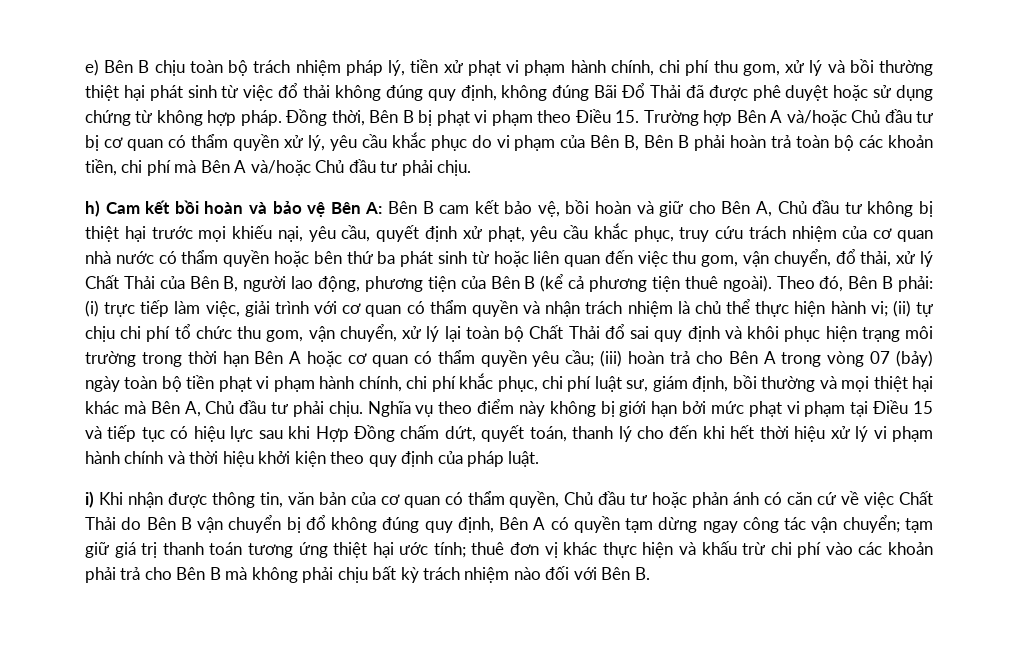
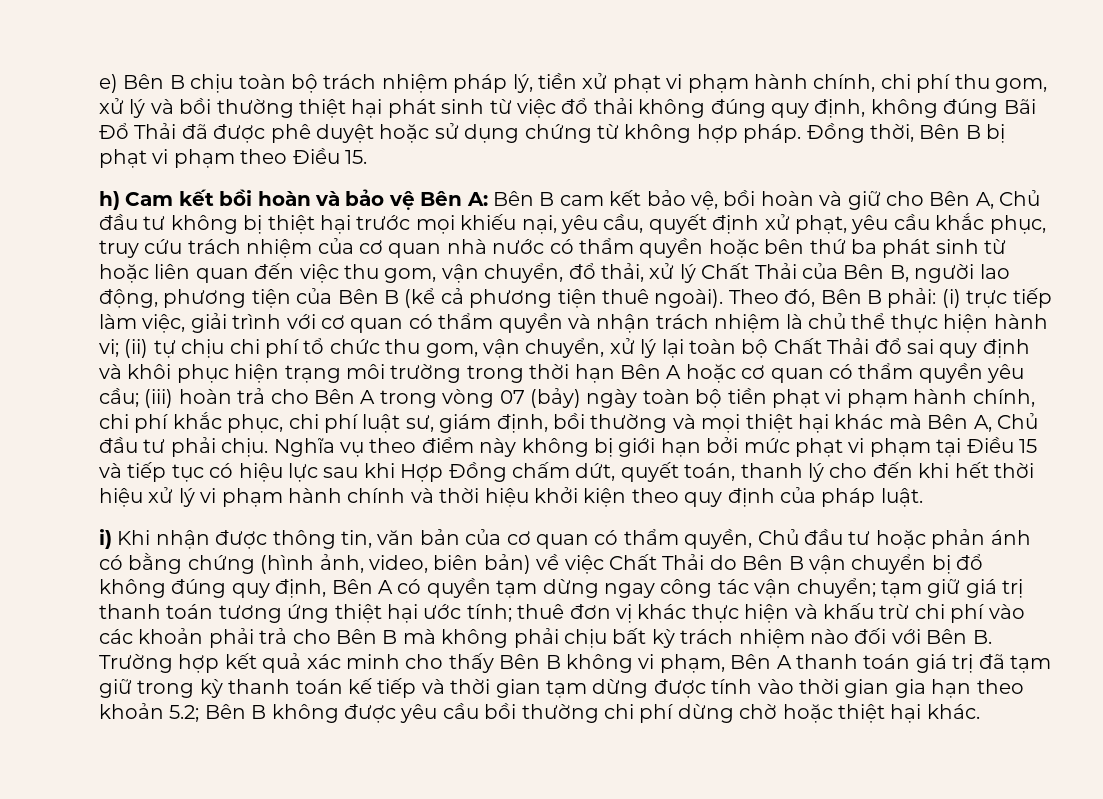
- Đồng thời, Bên B bị phạt vi phạm theo Điều 15. Trường hợp Bên A và/hoặc Chủ đầu tư bị cơ quan có thẩm quyền xử lý, yêu cầu khắc phục do vi phạm của Bên B, Bên B phải hoàn trả toàn bộ các khoản tiền, chi phí mà Bên A và/hoặc Chủ đầu tư phải chịu.
+ Đồng thời, Bên B bị phạt vi phạm theo Điều 15.
- i) Khi nhận được thông tin, văn bản của cơ quan có thẩm quyền, Chủ đầu tư hoặc phản ánh có căn cứ về việc Chất Thải do Bên B vận chuyển bị đổ không đúng quy định, Bên A có quyền tạm dừng ngay công tác vận chuyển;
+ i) Khi nhận được thông tin, văn bản của cơ quan có thẩm quyền, Chủ đầu tư hoặc phản ánh có bằng chứng (hình ảnh, video, biên bản) về việc Chất Thải do Bên B vận chuyển bị đổ không đúng quy định, Bên A có quyền tạm dừng ngay công tác vận chuyển;
- thuê đơn vị khác thực hiện và khấu trừ chi phí vào các khoản phải trả cho Bên B mà không phải chịu bất kỳ trách nhiệm nào đối với Bên B.
+ thuê đơn vị khác thực hiện và khấu trừ chi phí vào các khoản phải trả cho Bên B mà không phải chịu bất kỳ trách nhiệm nào đối với Bên B. Trường hợp kết quả xác minh cho thấy Bên B không vi phạm, Bên A thanh toán giá trị đã tạm giữ trong kỳ thanh toán kế tiếp và thời gian tạm dừng được tính vào thời gian gia hạn theo khoản 5.2; Bên B không được yêu cầu bồi thường chi phí dừng chờ hoặc thiệt hại khác.

